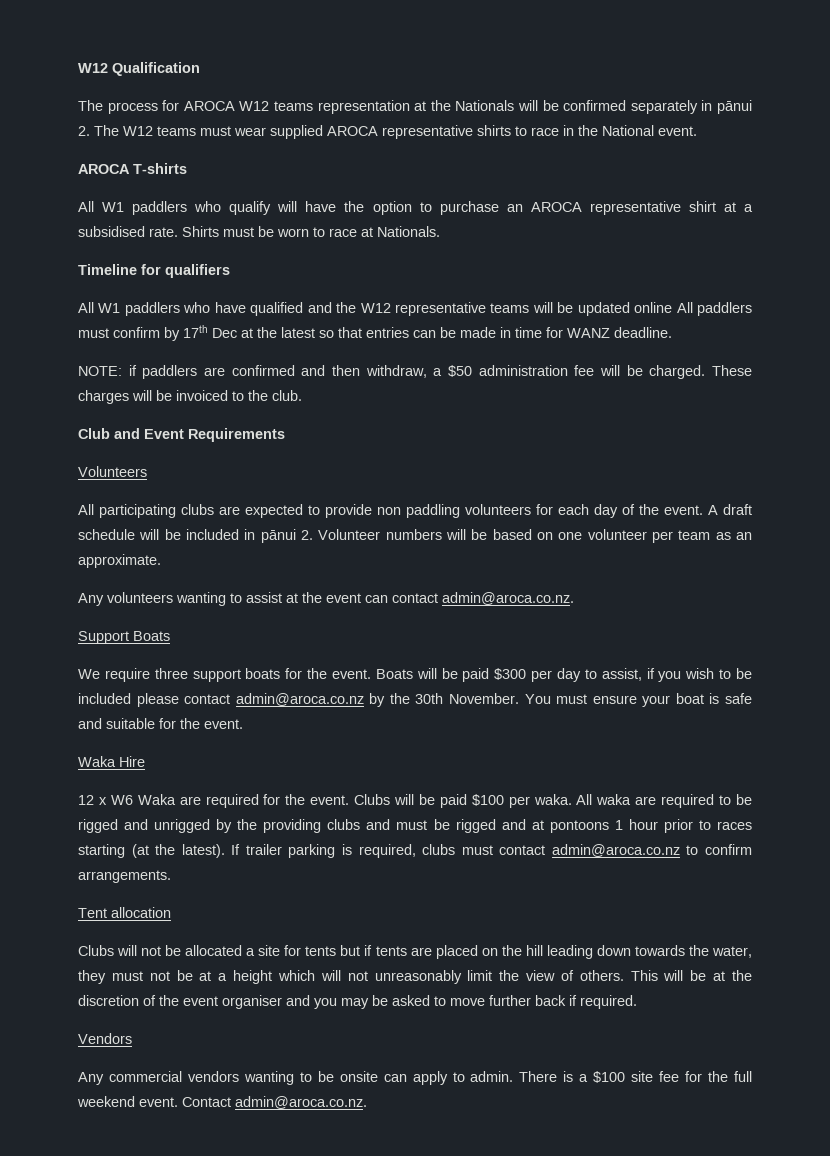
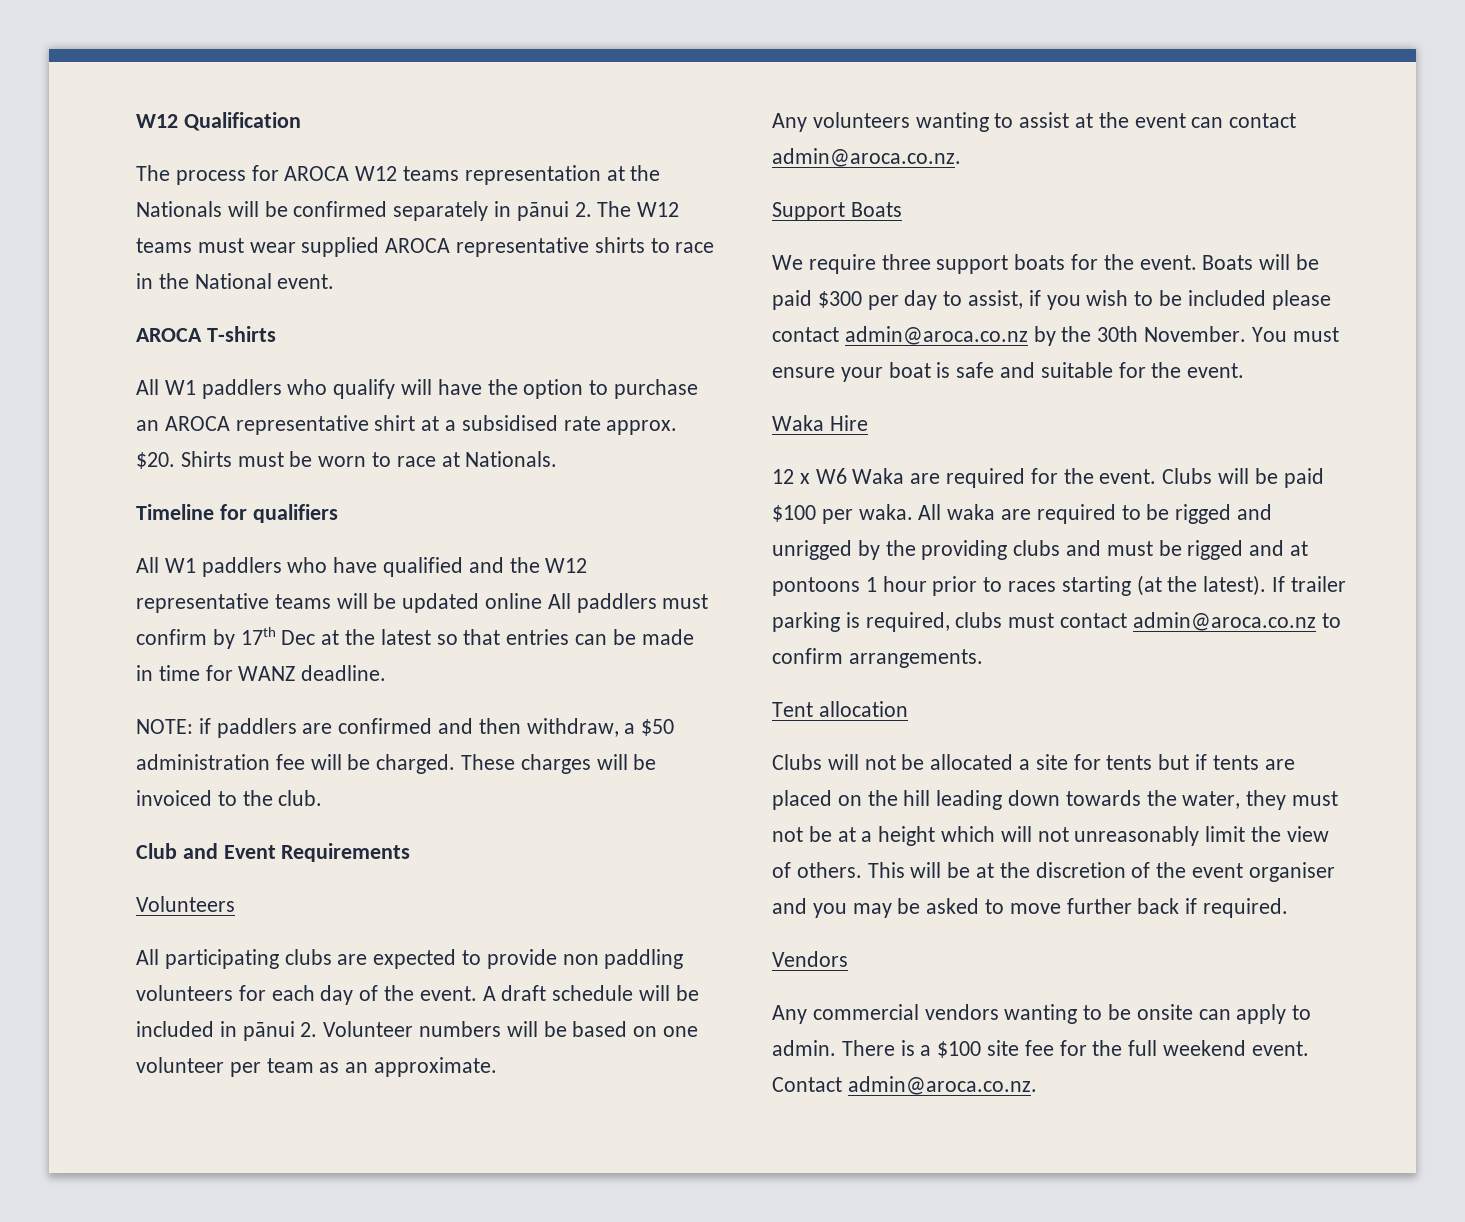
- All W1 paddlers who qualify will have the option to purchase an AROCA representative shirt at a subsidised rate.
+ All W1 paddlers who qualify will have the option to purchase an AROCA representative shirt at a subsidised rate approx. $20.

